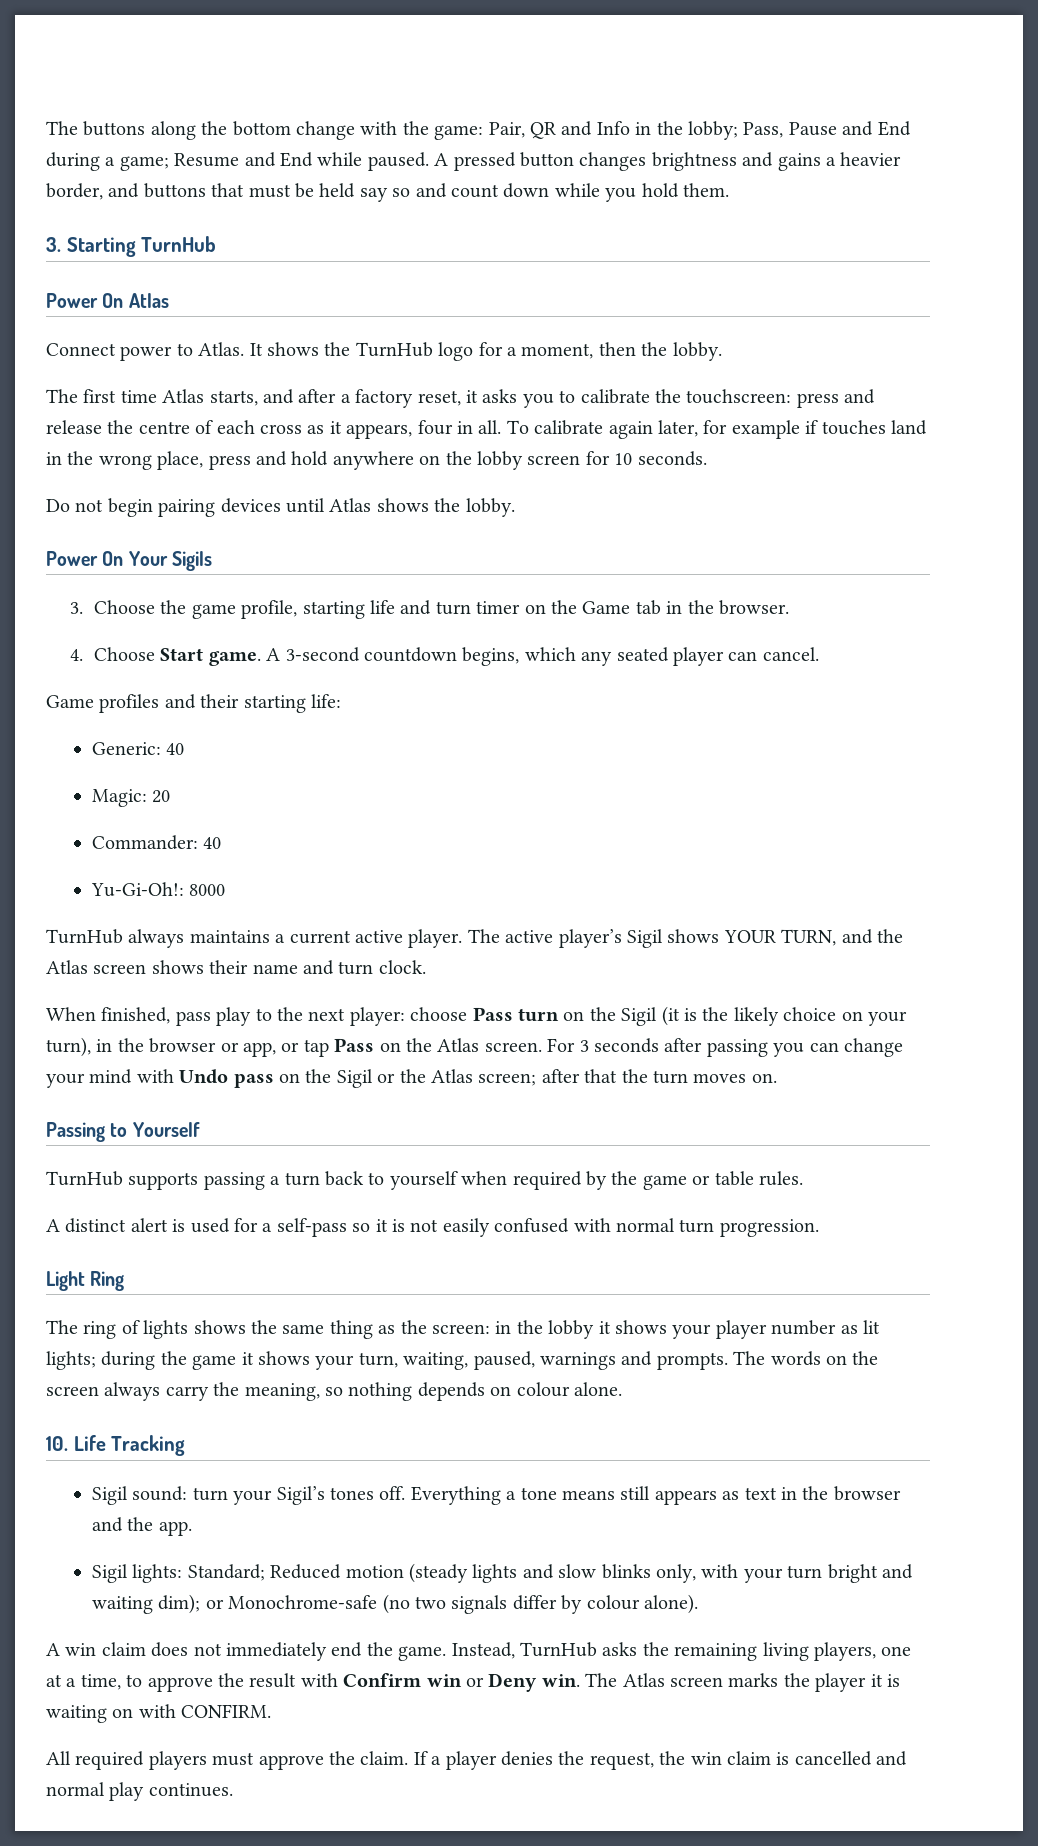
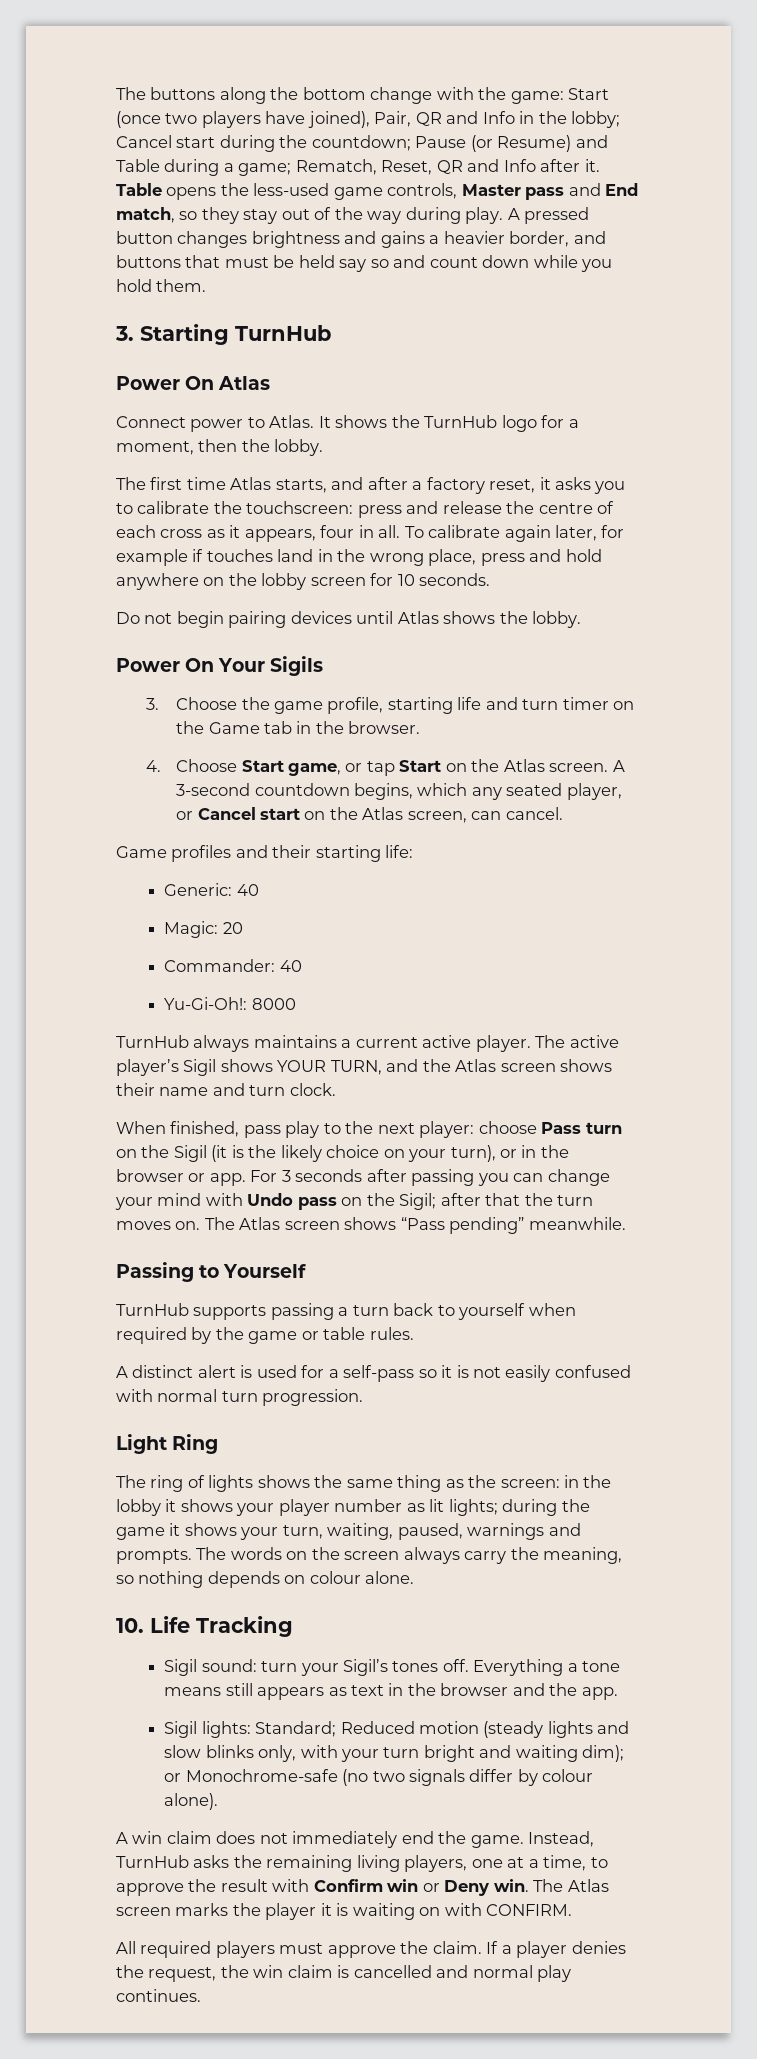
- The buttons along the bottom change with the game: Pair, QR and Info in the lobby; Pass, Pause and End during a game; Resume and End while paused.
+ The buttons along the bottom change with the game: Start (once two players have joined), Pair, QR and Info in the lobby; Cancel start during the countdown; Pause (or Resume) and Table during a game; Rematch, Reset, QR and Info after it. Table opens the less-used game controls, Master pass and End match, so they stay out of the way during play.
- 4. Choose Start game.
+ 4. Choose Start game, or tap Start on the Atlas screen.
- A 3-second countdown begins, which any seated player can cancel.
+ A 3-second countdown begins, which any seated player, or Cancel start on the Atlas screen, can cancel.
- When finished, pass play to the next player: choose Pass turn on the Sigil (it is the likely choice on your turn), in the browser or app, or tap Pass on the Atlas screen.
+ When finished, pass play to the next player: choose Pass turn on the Sigil (it is the likely choice on your turn), or in the browser or app.
- For 3 seconds after passing you can change your mind with Undo pass on the Sigil or the Atlas screen; after that the turn moves on.
+ For 3 seconds after passing you can change your mind with Undo pass on the Sigil; after that the turn moves on. The Atlas screen shows “Pass pending” meanwhile.

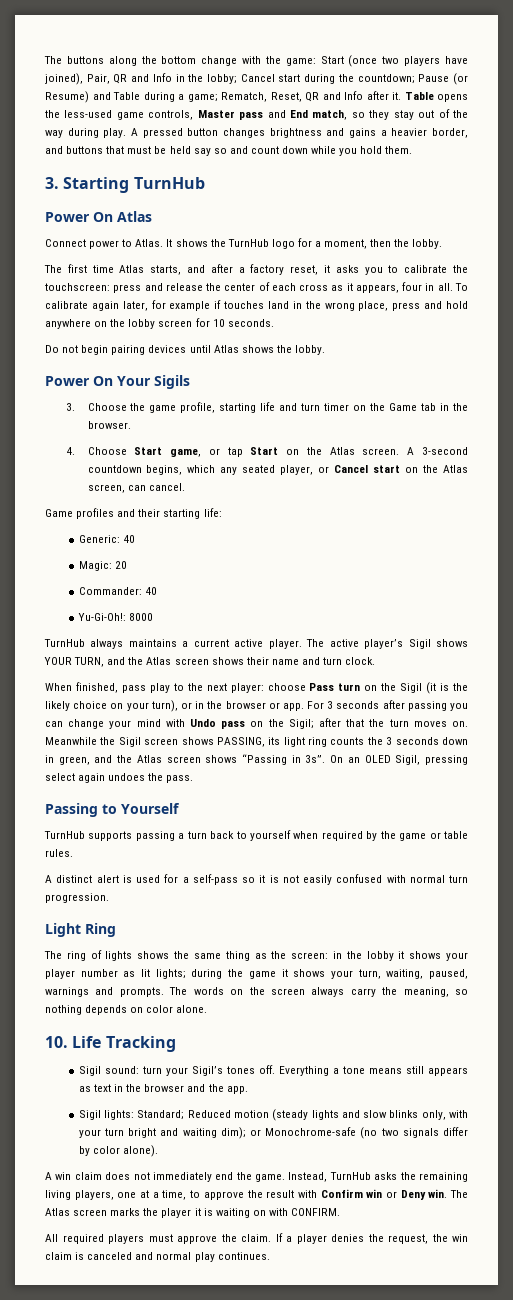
- The first time Atlas starts, and after a factory reset, it asks you to calibrate the touchscreen: press and release the centre of each cross as it appears, four in all.
+ The first time Atlas starts, and after a factory reset, it asks you to calibrate the touchscreen: press and release the center of each cross as it appears, four in all.
- The Atlas screen shows “Pass pending” meanwhile.
+ Meanwhile the Sigil screen shows PASSING, its light ring counts the 3 seconds down in green, and the Atlas screen shows “Passing in 3s”. On an OLED Sigil, pressing select again undoes the pass.
- The words on the screen always carry the meaning, so nothing depends on colour alone.
+ The words on the screen always carry the meaning, so nothing depends on color alone.
- Sigil lights: Standard; Reduced motion (steady lights and slow blinks only, with your turn bright and waiting dim); or Monochrome-safe (no two signals differ by colour alone).
+ Sigil lights: Standard; Reduced motion (steady lights and slow blinks only, with your turn bright and waiting dim); or Monochrome-safe (no two signals differ by color alone).
- If a player denies the request, the win claim is cancelled and normal play continues.
+ If a player denies the request, the win claim is canceled and normal play continues.

